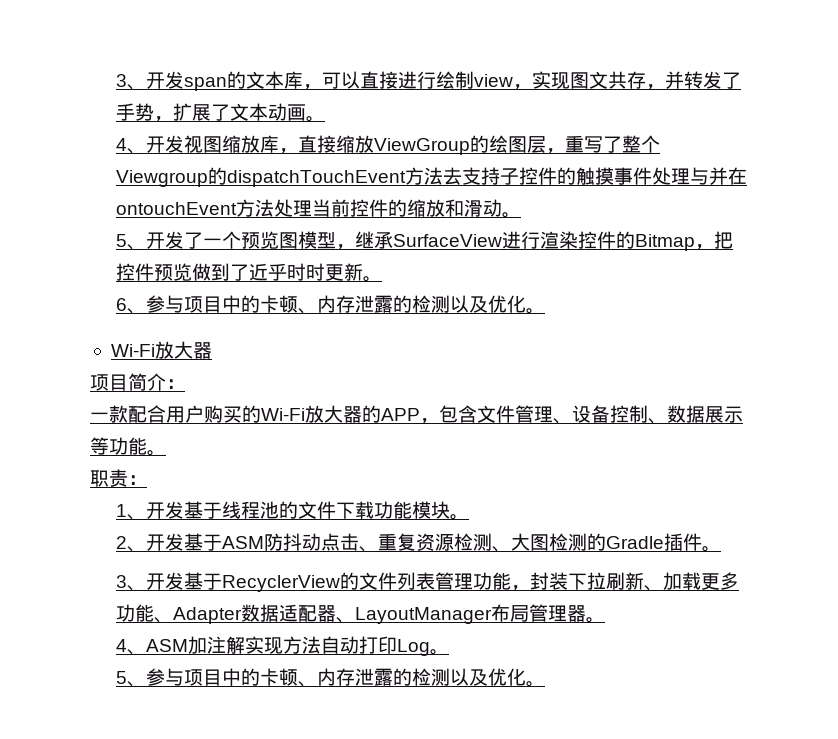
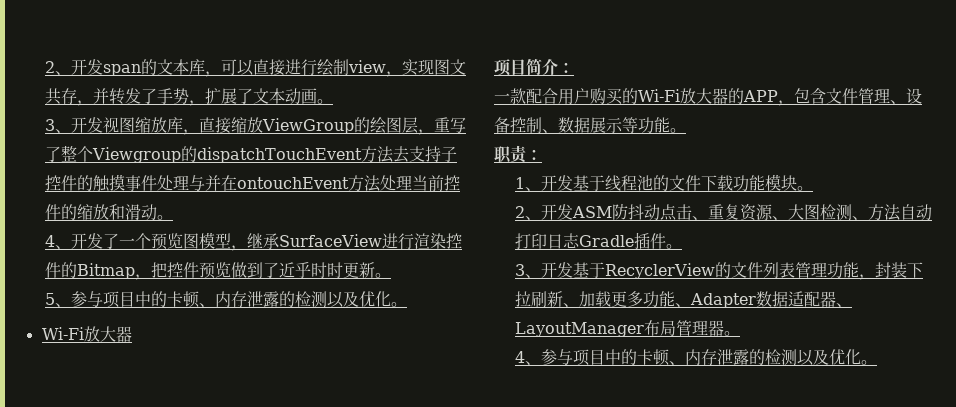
- 3、开发span的文本库，可以直接进行绘制view，实现图文共存，并转发了手势，扩展了文本动画。
+ 2、开发span的文本库，可以直接进行绘制view，实现图文共存，并转发了手势，扩展了文本动画。
- 4、开发视图缩放库，直接缩放ViewGroup的绘图层，重写了整个Viewgroup的dispatchTouchEvent方法去支持子控件的触摸事件处理与并在ontouchEvent方法处理当前控件的缩放和滑动。
+ 3、开发视图缩放库，直接缩放ViewGroup的绘图层，重写了整个Viewgroup的dispatchTouchEvent方法去支持子控件的触摸事件处理与并在ontouchEvent方法处理当前控件的缩放和滑动。
- 5、开发了一个预览图模型，继承SurfaceView进行渲染控件的Bitmap，把控件预览做到了近乎时时更新。
+ 4、开发了一个预览图模型，继承SurfaceView进行渲染控件的Bitmap，把控件预览做到了近乎时时更新。
- 6、参与项目中的卡顿、内存泄露的检测以及优化。
+ 5、参与项目中的卡顿、内存泄露的检测以及优化。
- 2、开发基于ASM防抖动点击、重复资源检测、大图检测的Gradle插件。
+ 2、开发ASM防抖动点击、重复资源、大图检测、方法自动打印日志Gradle插件。
- 4、ASM加注解实现方法自动打印Log。
- 5、参与项目中的卡顿、内存泄露的检测以及优化。
+ 4、参与项目中的卡顿、内存泄露的检测以及优化。

